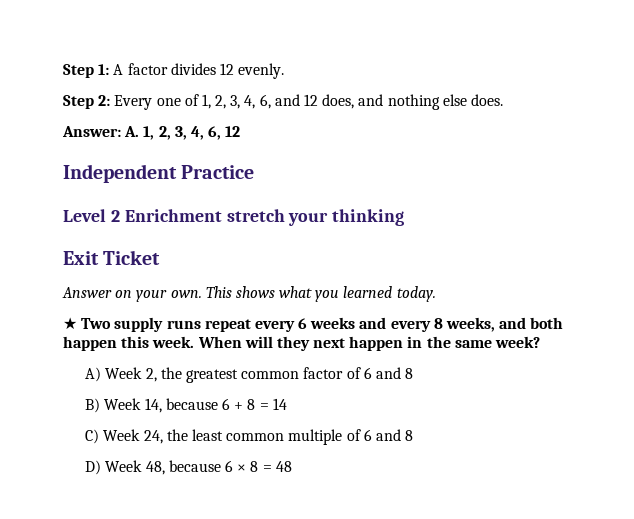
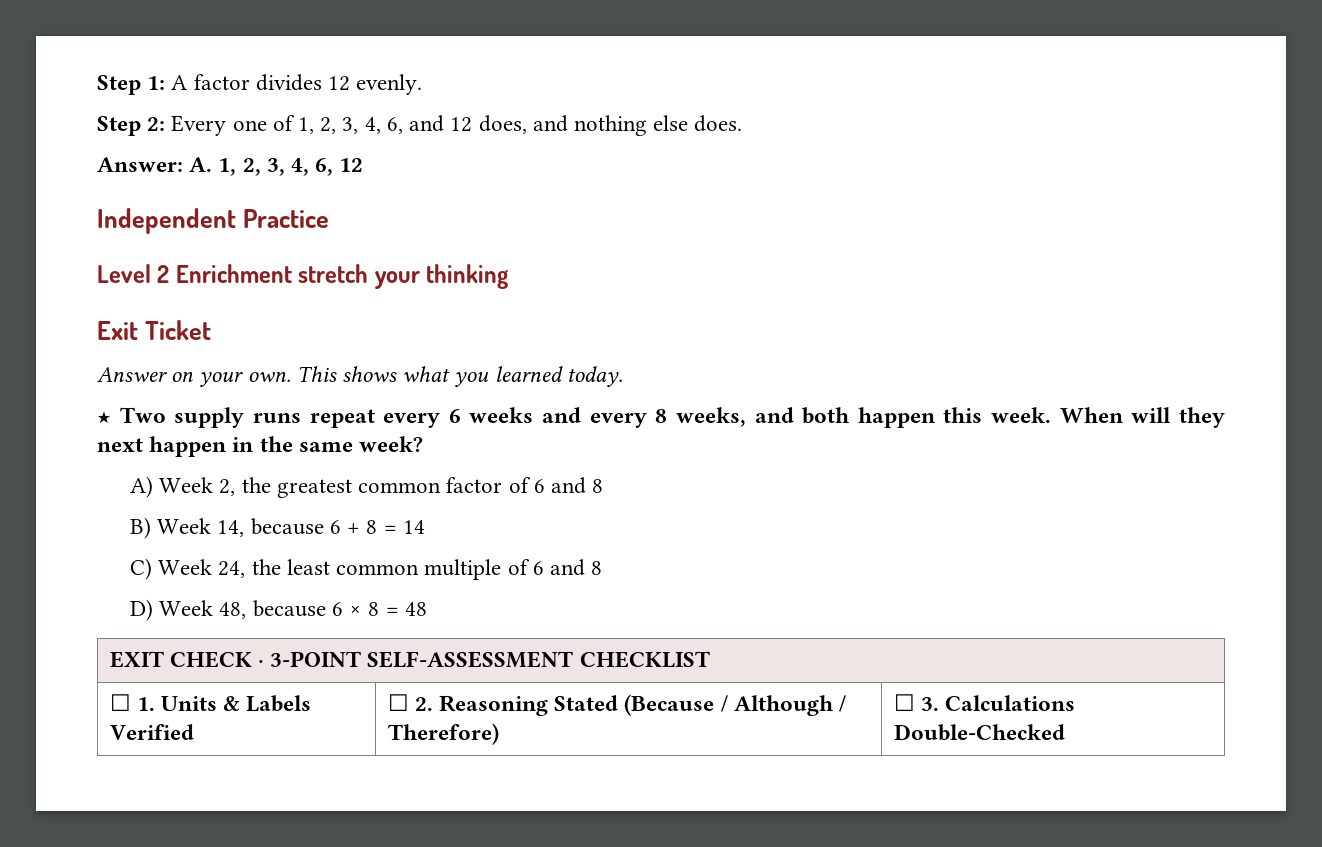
+ EXIT CHECK · 3-POINT SELF-ASSESSMENT CHECKLIST
+ ☐ 1. Units & Labels Verified | ☐ 2. Reasoning Stated (Because / Although / Therefore) | ☐ 3. Calculations Double-Checked

